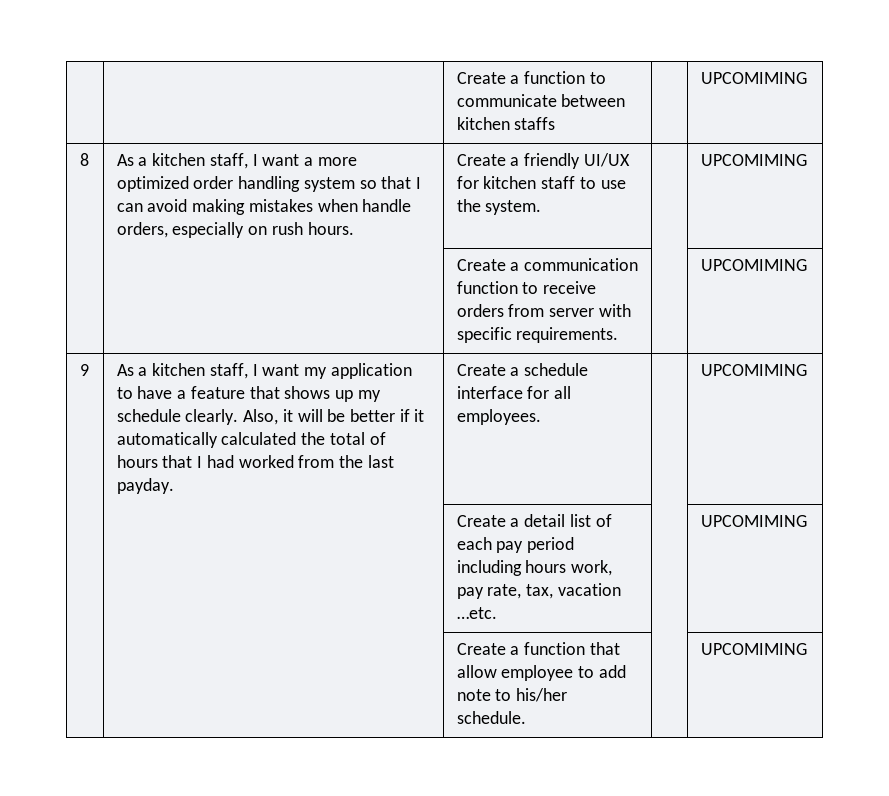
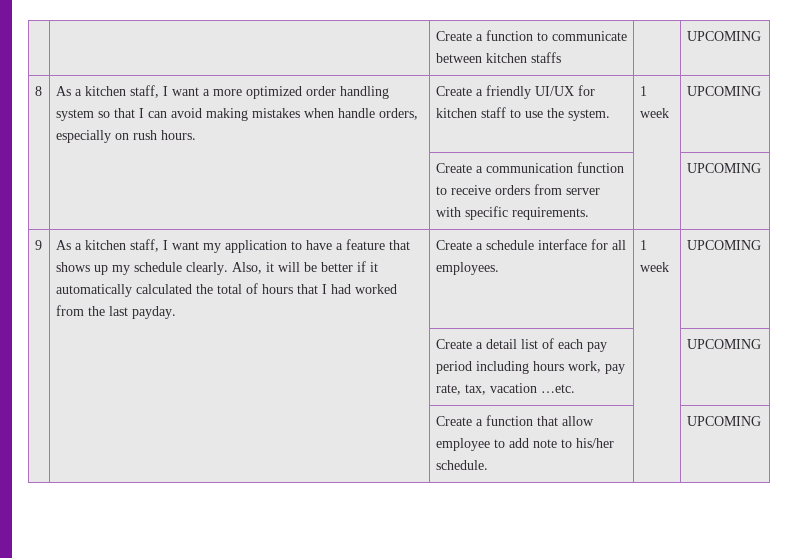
- | | Create a function to communicate between kitchen staffs | | UPCOMIMING
+ | | Create a function to communicate between kitchen staffs | | UPCOMING
- Create a friendly UI/UX for kitchen staff to use the system. | | UPCOMIMING
+ Create a friendly UI/UX for kitchen staff to use the system. | 1 week | UPCOMING
- | | Create a communication function to receive orders from server with specific requirements. | | UPCOMIMING
+ | | Create a communication function to receive orders from server with specific requirements. | | UPCOMING
- Create a schedule interface for all employees. | | UPCOMIMING
+ Create a schedule interface for all employees. | 1 week | UPCOMING
- | | Create a detail list of each pay period including hours work, pay rate, tax, vacation …etc. | | UPCOMIMING
+ | | Create a detail list of each pay period including hours work, pay rate, tax, vacation …etc. | | UPCOMING
- | | Create a function that allow employee to add note to his/her schedule. | | UPCOMIMING
+ | | Create a function that allow employee to add note to his/her schedule. | | UPCOMING

